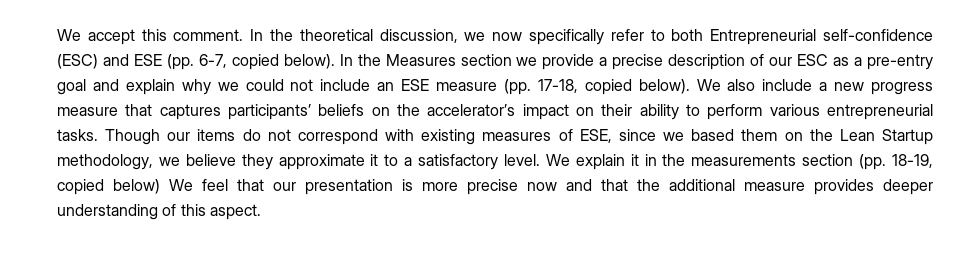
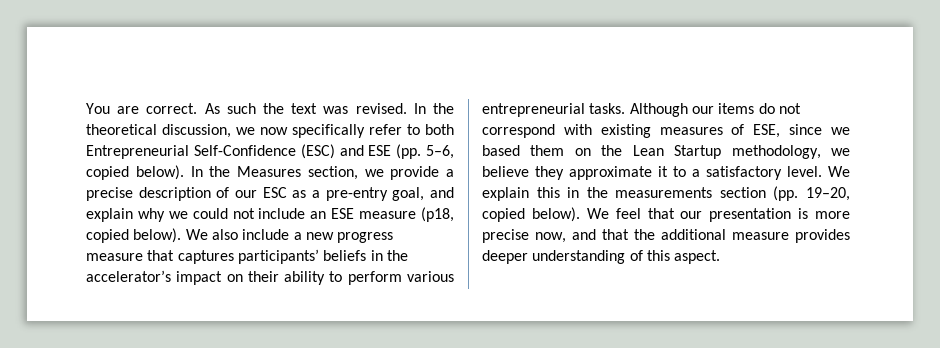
- We accept this comment.
+ You are correct. As such the text was revised.
- In the theoretical discussion, we now specifically refer to both Entrepreneurial self-confidence (ESC) and ESE (pp. 6-7, copied below).
+ In the theoretical discussion, we now specifically refer to both Entrepreneurial Self-Confidence (ESC) and ESE (pp. 5–6, copied below).
- In the Measures section we provide a precise description of our ESC as a pre-entry goal and explain why we could not include an ESE measure (pp. 17-18, copied below).
+ In the Measures section, we provide a precise description of our ESC as a pre-entry goal, and explain why we could not include an ESE measure (p18, copied below).
- We also include a new progress measure that captures participants’ beliefs on the accelerator’s impact on their ability to perform various entrepreneurial tasks.
+ We also include a new progress measure that captures participants’ beliefs in the accelerator’s impact on their ability to perform various entrepreneurial tasks.
- Though our items do not correspond with existing measures of ESE, since we based them on the Lean Startup methodology, we believe they approximate it to a satisfactory level.
+ Although our items do not correspond with existing measures of ESE, since we based them on the Lean Startup methodology, we believe they approximate it to a satisfactory level.
- We explain it in the measurements section (pp. 18-19, copied below) We feel that our presentation is more precise now and that the additional measure provides deeper understanding of this aspect.
+ We explain this in the measurements section (pp. 19–20, copied below). We feel that our presentation is more precise now, and that the additional measure provides deeper understanding of this aspect.

